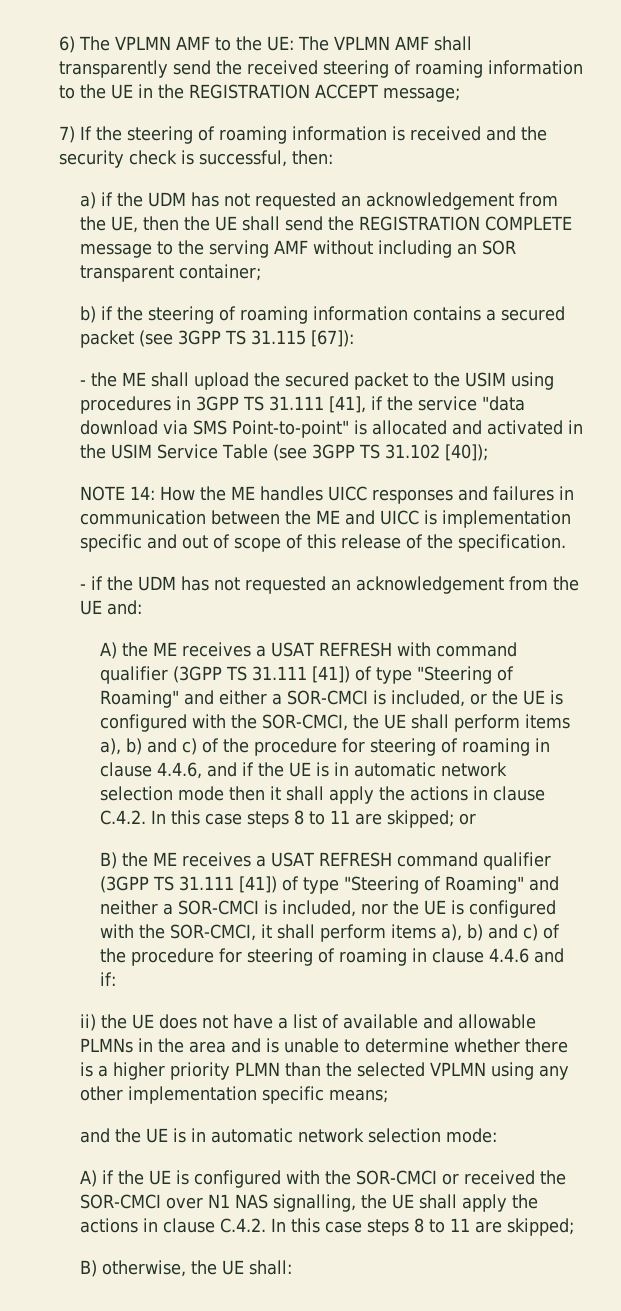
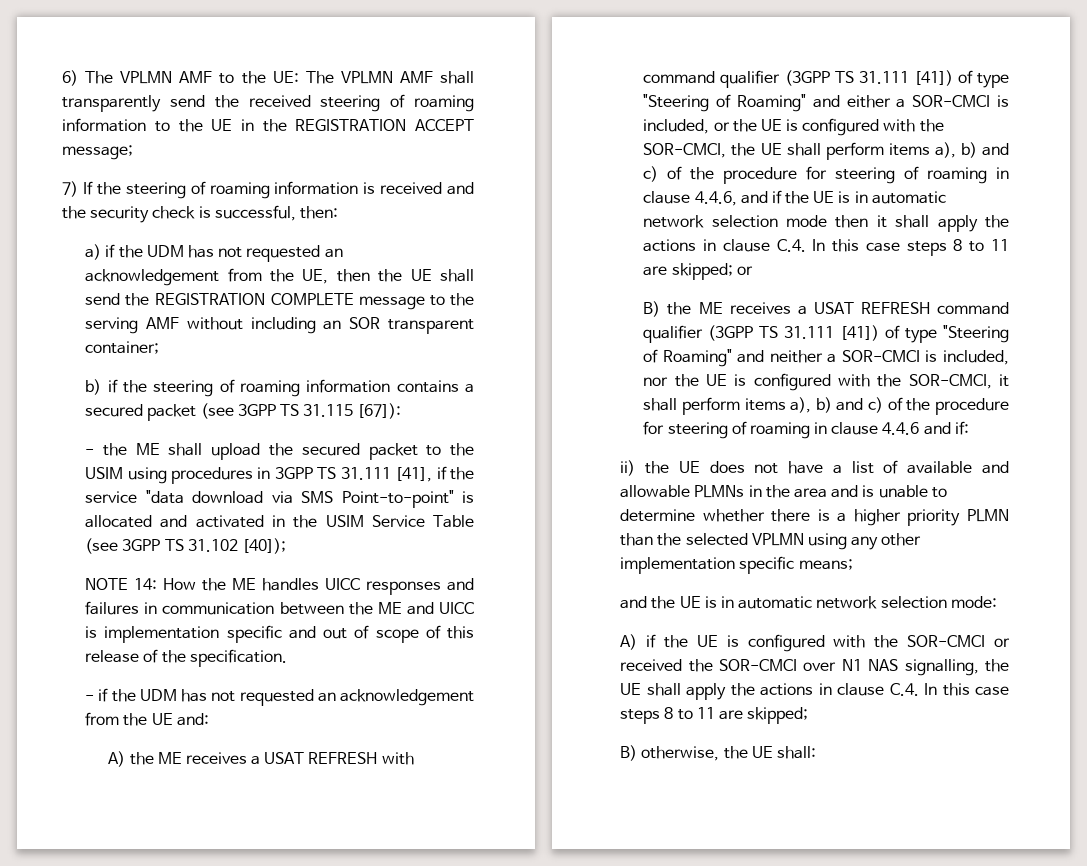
- A) the ME receives a USAT REFRESH with command qualifier (3GPP TS 31.111 [41]) of type "Steering of Roaming" and either a SOR-CMCI is included, or the UE is configured with the SOR-CMCI, the UE shall perform items a), b) and c) of the procedure for steering of roaming in clause 4.4.6, and if the UE is in automatic network selection mode then it shall apply the actions in clause C.4.2. In this case steps 8 to 11 are skipped;
+ A) the ME receives a USAT REFRESH with command qualifier (3GPP TS 31.111 [41]) of type "Steering of Roaming" and either a SOR-CMCI is included, or the UE is configured with the SOR-CMCI, the UE shall perform items a), b) and c) of the procedure for steering of roaming in clause 4.4.6, and if the UE is in automatic network selection mode then it shall apply the actions in clause C.4. In this case steps 8 to 11 are skipped;
- A) if the UE is configured with the SOR-CMCI or received the SOR-CMCI over N1 NAS signalling, the UE shall apply the actions in clause C.4.2. In this case steps 8 to 11 are skipped;
+ A) if the UE is configured with the SOR-CMCI or received the SOR-CMCI over N1 NAS signalling, the UE shall apply the actions in clause C.4. In this case steps 8 to 11 are skipped;

